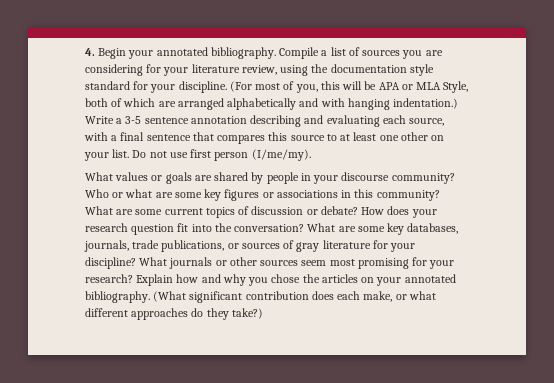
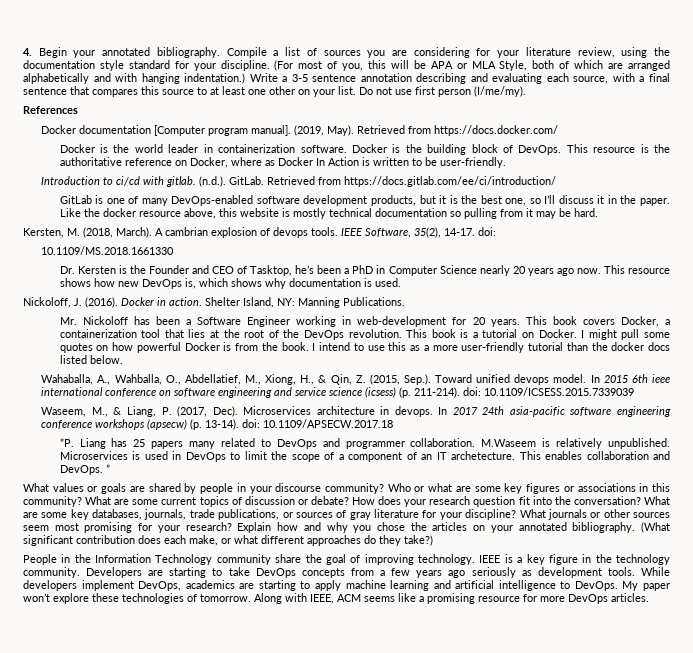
+ References
+ Docker documentation [Computer program manual]. (2019, May). Retrieved from https://docs.docker.com/
+ Docker is the world leader in containerization software. Docker is the building block of DevOps. This resource is the authoritative reference on Docker, where as Docker In Action is written to be user-friendly.
+ Introduction to ci/cd with gitlab. (n.d.). GitLab. Retrieved from https://docs.gitlab.com/ee/ci/introduction/
+ GitLab is one of many DevOps-enabled software development products, but it is the best one, so I’ll discuss it in the paper. Like the docker resource above, this website is mostly technical documentation so pulling from it may be hard.
+ Kersten, M. (2018, March). A cambrian explosion of devops tools. IEEE Software, 35(2), 14-17. doi:
+ 10.1109/MS.2018.1661330
+ Dr. Kersten is the Founder and CEO of Tasktop, he’s been a PhD in Computer Science nearly 20 years ago now. This resource shows how new DevOps is, which shows why documentation is used.
+ Nickoloff, J. (2016). Docker in action. Shelter Island, NY: Manning Publications.
+ Mr. Nickoloff has been a Software Engineer working in web-development for 20 years. This book covers Docker, a containerization tool that lies at the root of the DevOps revolution. This book is a tutorial on Docker. I might pull some quotes on how powerful Docker is from the book. I intend to use this as a more user-friendly tutorial than the docker docs listed below.
+ Wahaballa, A., Wahballa, O., Abdellatief, M., Xiong, H., & Qin, Z. (2015, Sep.). Toward unified devops model. In 2015 6th ieee international conference on software engineering and service science (icsess) (p. 211-214). doi: 10.1109/ICSESS.2015.7339039
+ Waseem, M., & Liang, P. (2017, Dec). Microservices architecture in devops. In 2017 24th asia-pacific software engineering conference workshops (apsecw) (p. 13-14). doi: 10.1109/APSECW.2017.18
+ ”P. Liang has 25 papers many related to DevOps and programmer collaboration. M.Waseem is relatively unpublished. Microservices is used in DevOps to limit the scope of a component of an IT archetecture. This enables collaboration and DevOps. ”
+ People in the Information Technology community share the goal of improving technology. IEEE is a key figure in the technology community. Developers are starting to take DevOps concepts from a few years ago seriously as development tools. While developers implement DevOps, academics are starting to apply machine learning and artificial intelligence to DevOps. My paper won’t explore these technologies of tomorrow. Along with IEEE, ACM seems like a promising resource for more DevOps articles.

